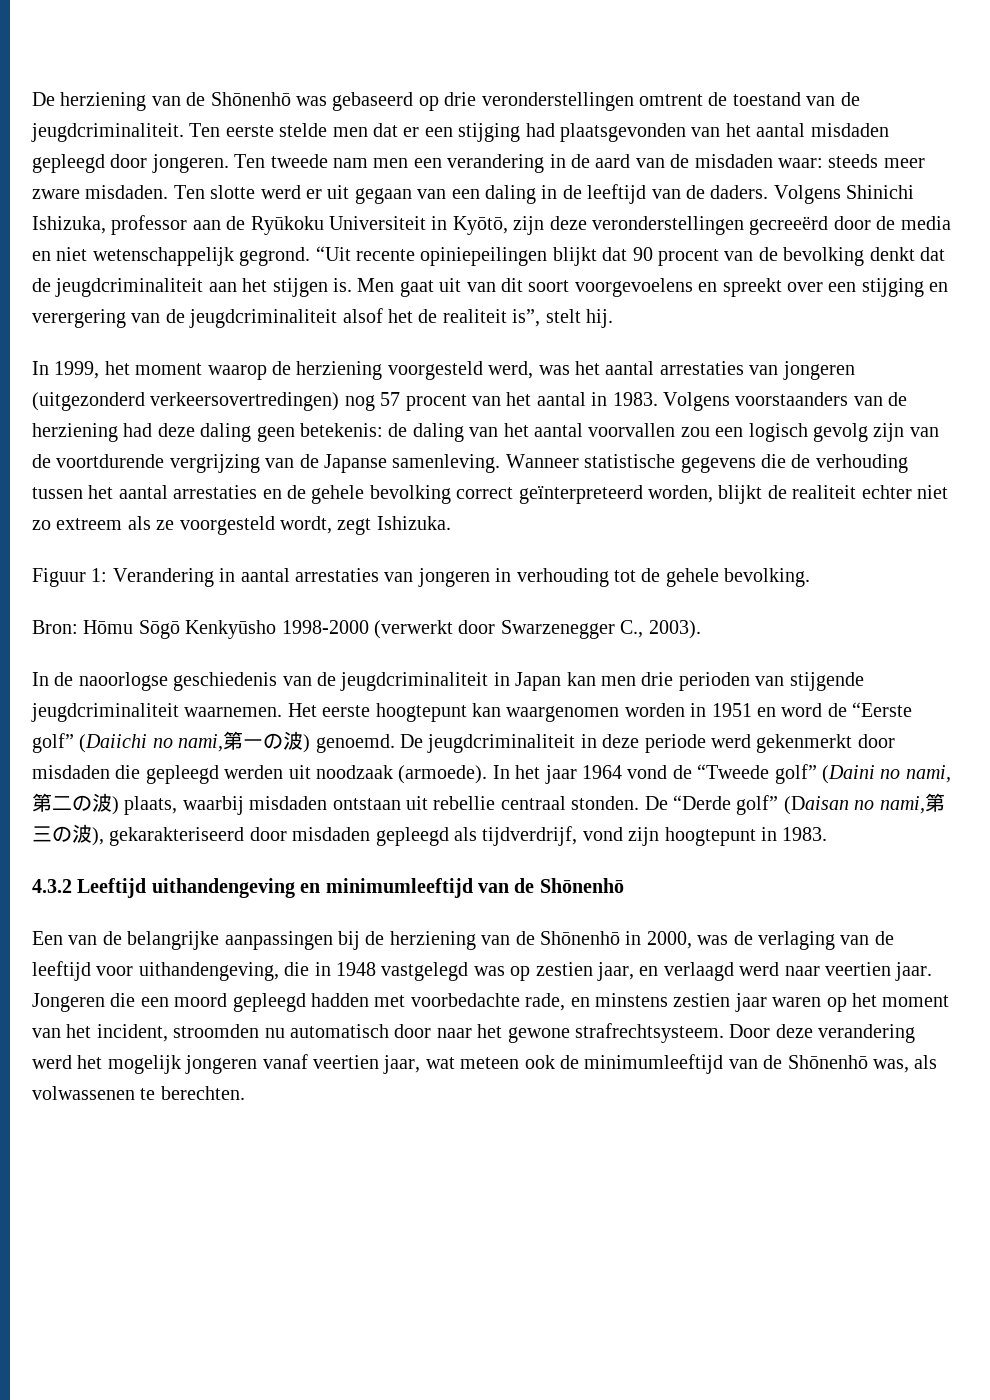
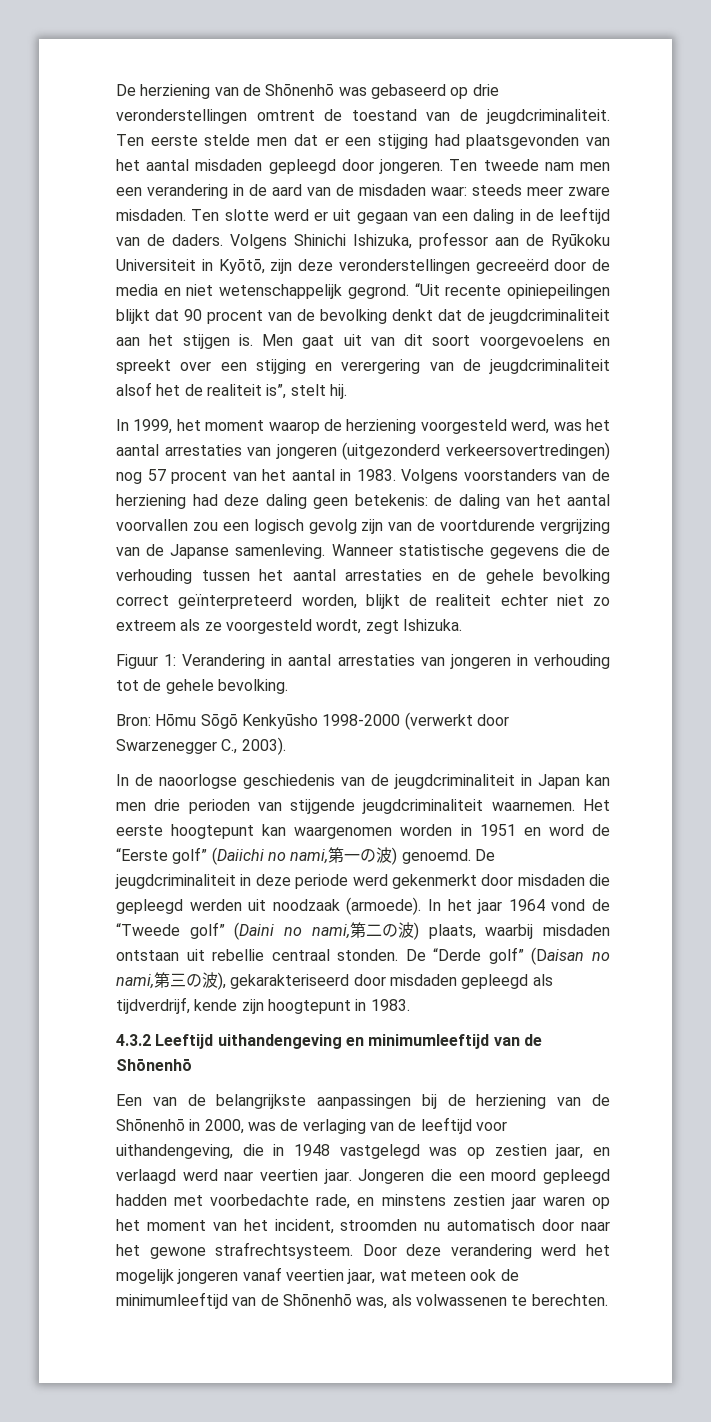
- Volgens voorstaanders van de herziening had deze daling geen betekenis: de daling van het aantal voorvallen zou een logisch gevolg zijn van de voortdurende vergrijzing van de Japanse samenleving.
+ Volgens voorstanders van de herziening had deze daling geen betekenis: de daling van het aantal voorvallen zou een logisch gevolg zijn van de voortdurende vergrijzing van de Japanse samenleving.
- De “Derde golf” (Daisan no nami,第三の波), gekarakteriseerd door misdaden gepleegd als tijdverdrijf, vond zijn hoogtepunt in 1983.
+ De “Derde golf” (Daisan no nami,第三の波), gekarakteriseerd door misdaden gepleegd als tijdverdrijf, kende zijn hoogtepunt in 1983.
- Een van de belangrijke aanpassingen bij de herziening van de Shōnenhō in 2000, was de verlaging van de leeftijd voor uithandengeving, die in 1948 vastgelegd was op zestien jaar, en verlaagd werd naar veertien jaar.
+ Een van de belangrijkste aanpassingen bij de herziening van de Shōnenhō in 2000, was de verlaging van de leeftijd voor uithandengeving, die in 1948 vastgelegd was op zestien jaar, en verlaagd werd naar veertien jaar.

